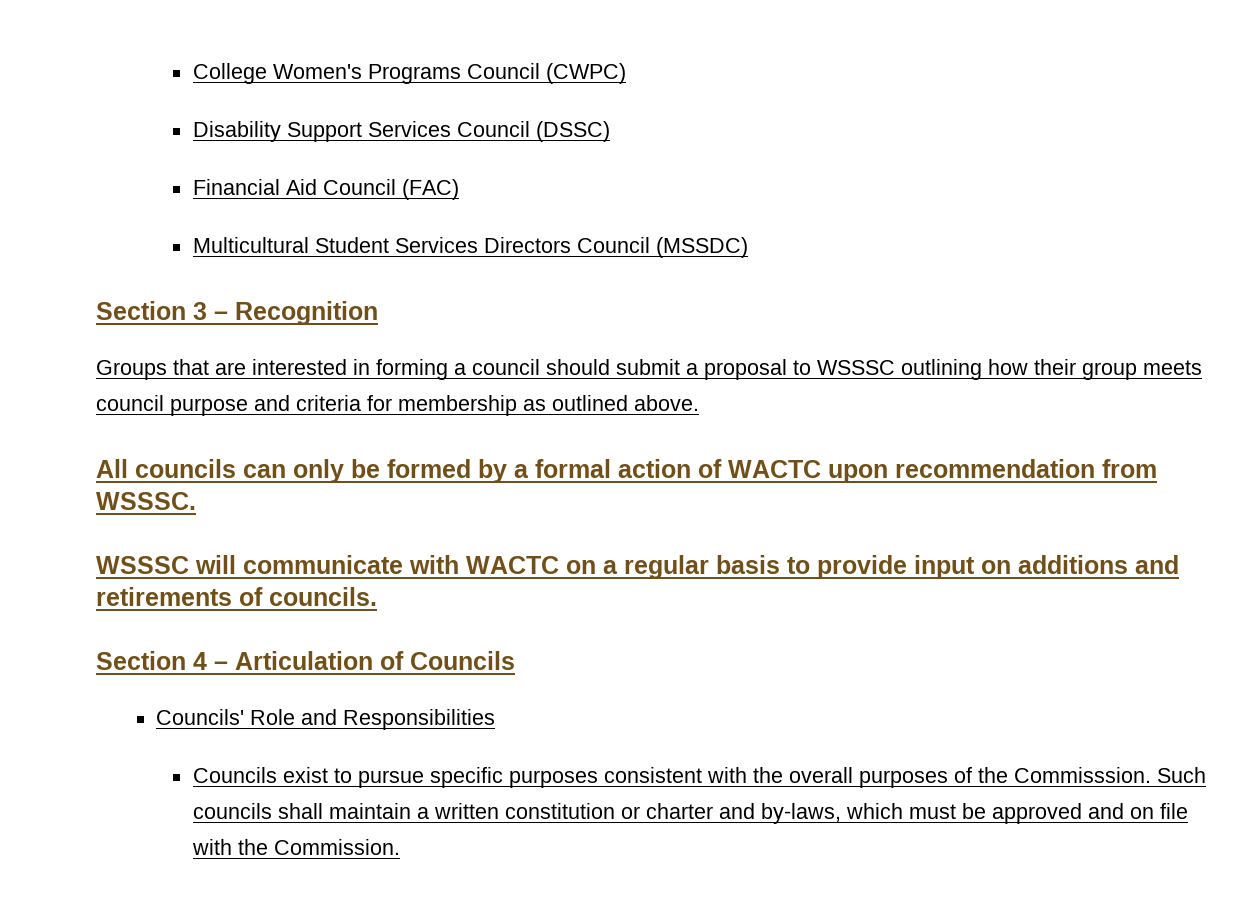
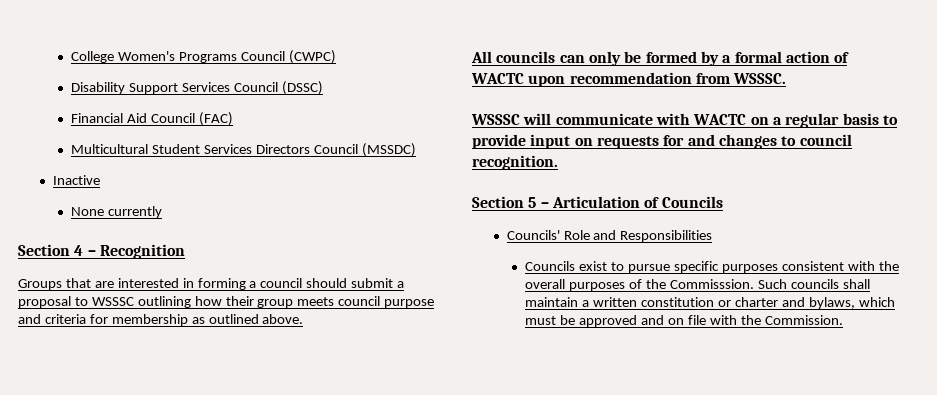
- Section 3 – Recognition
+ Inactive
+ None currently
+ Section 4 – Recognition
- WSSSC will communicate with WACTC on a regular basis to provide input on additions and retirements of councils.
- Section 4 – Articulation of Councils
+ WSSSC will communicate with WACTC on a regular basis to provide input on requests for and changes to council recognition.
+ Section 5 – Articulation of Councils
- Such councils shall maintain a written constitution or charter and by-laws, which must be approved and on file with the Commission.
+ Such councils shall maintain a written constitution or charter and bylaws, which must be approved and on file with the Commission.

